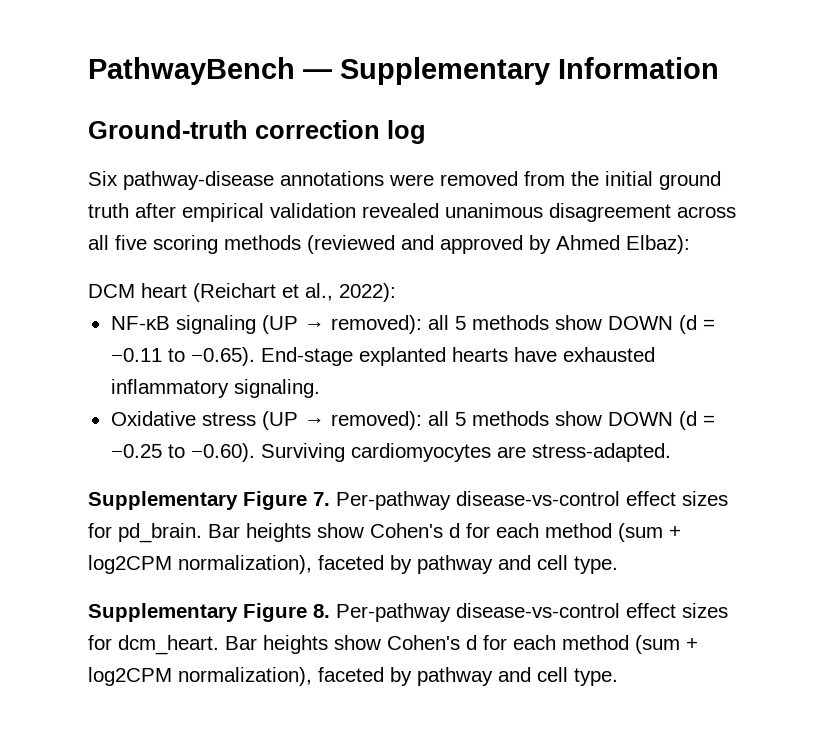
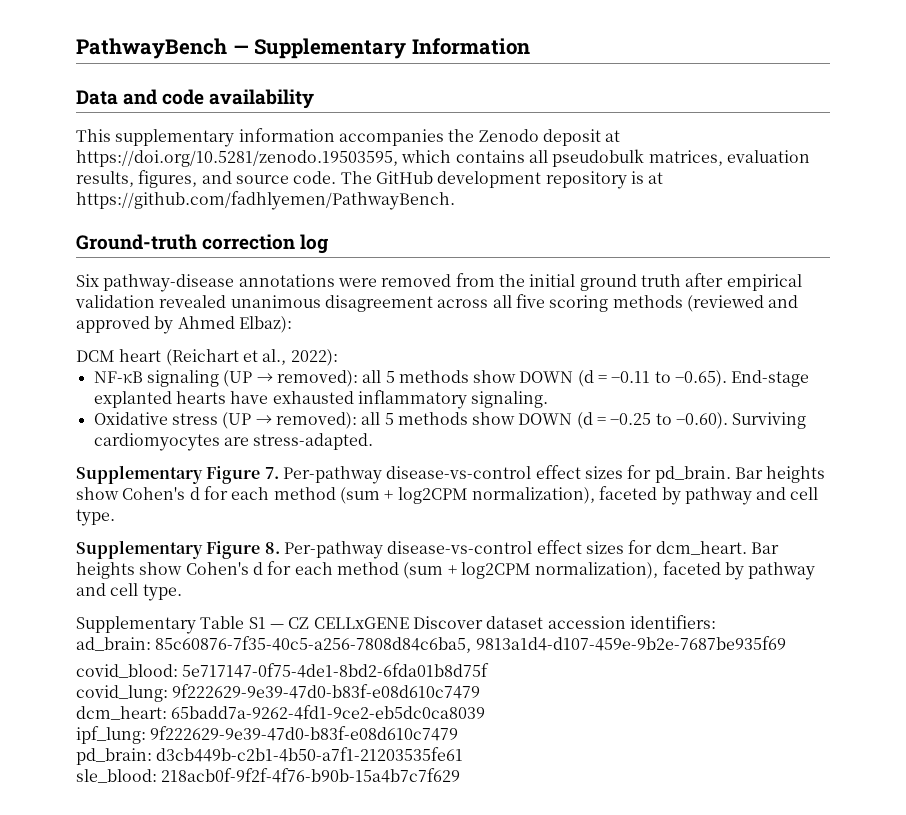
+ Data and code availability
+ This supplementary information accompanies the Zenodo deposit at https://doi.org/10.5281/zenodo.19503595, which contains all pseudobulk matrices, evaluation results, figures, and source code. The GitHub development repository is at https://github.com/fadhlyemen/PathwayBench.
+ Supplementary Table S1 — CZ CELLxGENE Discover dataset accession identifiers:
+ ad_brain: 85c60876-7f35-40c5-a256-7808d84c6ba5, 9813a1d4-d107-459e-9b2e-7687be935f69
+ covid_blood: 5e717147-0f75-4de1-8bd2-6fda01b8d75f
+ covid_lung: 9f222629-9e39-47d0-b83f-e08d610c7479
+ dcm_heart: 65badd7a-9262-4fd1-9ce2-eb5dc0ca8039
+ ipf_lung: 9f222629-9e39-47d0-b83f-e08d610c7479
+ pd_brain: d3cb449b-c2b1-4b50-a7f1-21203535fe61
+ sle_blood: 218acb0f-9f2f-4f76-b90b-15a4b7c7f629

